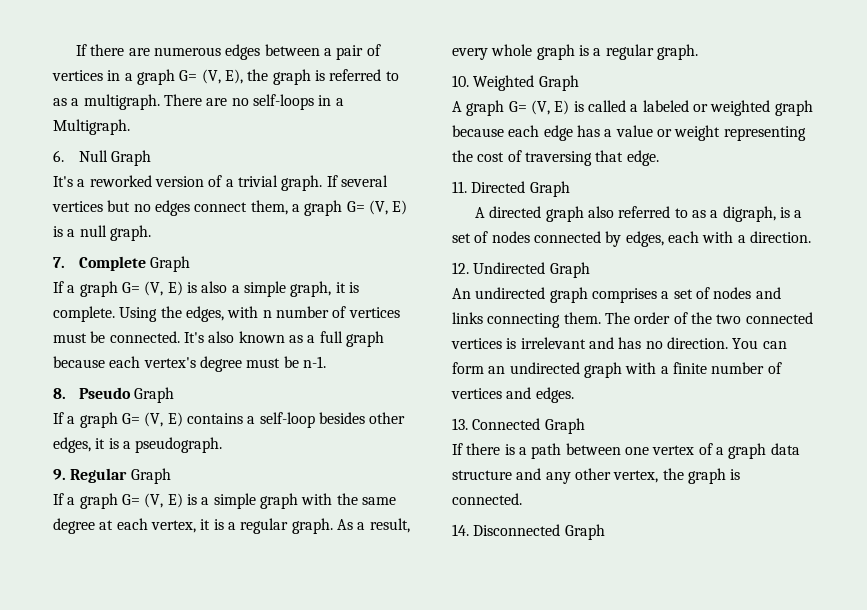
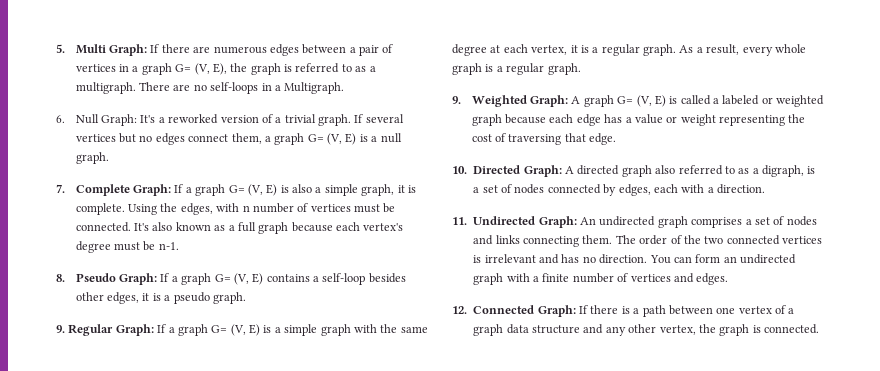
- If there are numerous edges between a pair of vertices in a graph G= (V, E), the graph is referred to as a multigraph.
+ 5. Multi Graph: If there are numerous edges between a pair of vertices in a graph G= (V, E), the graph is referred to as a multigraph.
- 6. Null Graph
- It's a reworked version of a trivial graph.
+ 6. Null Graph: It's a reworked version of a trivial graph.
- 7. Complete Graph
- If a graph G= (V, E) is also a simple graph, it is complete.
+ 7. Complete Graph: If a graph G= (V, E) is also a simple graph, it is complete.
- 8. Pseudo Graph
- If a graph G= (V, E) contains a self-loop besides other edges, it is a pseudograph.
+ 8. Pseudo Graph: If a graph G= (V, E) contains a self-loop besides other edges, it is a pseudo graph.
- 9. Regular Graph
- If a graph G= (V, E) is a simple graph with the same degree at each vertex, it is a regular graph.
+ 9. Regular Graph: If a graph G= (V, E) is a simple graph with the same degree at each vertex, it is a regular graph.
- 10. Weighted Graph
- A graph G= (V, E) is called a labeled or weighted graph because each edge has a value or weight representing the cost of traversing that edge.
+ 9. Weighted Graph: A graph G= (V, E) is called a labeled or weighted graph because each edge has a value or weight representing the cost of traversing that edge.
- 11. Directed Graph
- A directed graph also referred to as a digraph, is a set of nodes connected by edges, each with a direction.
+ 10. Directed Graph: A directed graph also referred to as a digraph, is a set of nodes connected by edges, each with a direction.
- 12. Undirected Graph
- An undirected graph comprises a set of nodes and links connecting them.
+ 11. Undirected Graph: An undirected graph comprises a set of nodes and links connecting them.
- 13. Connected Graph
- If there is a path between one vertex of a graph data structure and any other vertex, the graph is connected.
+ 12. Connected Graph: If there is a path between one vertex of a graph data structure and any other vertex, the graph is connected.
- 14. Disconnected Graph

